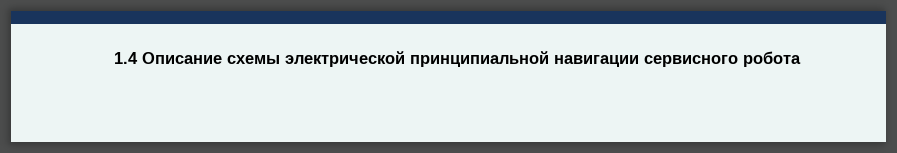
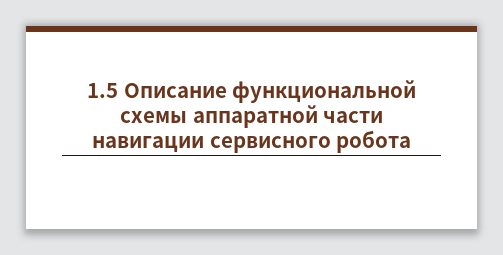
- 1.4 Описание схемы электрической принципиальной навигации сервисного робота
+ 1.5 Описание функциональной схемы аппаратной части навигации сервисного робота

